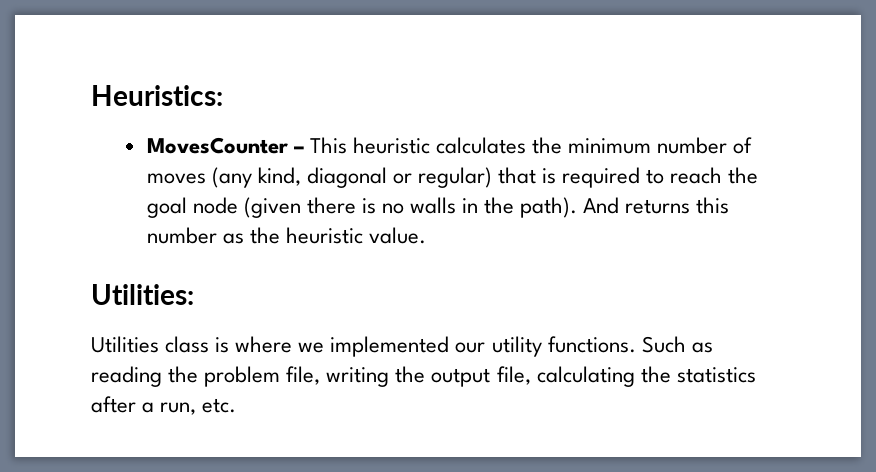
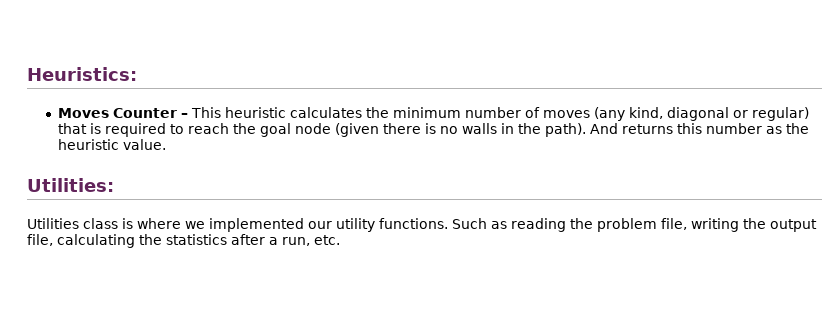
- MovesCounter – This heuristic calculates the minimum number of moves (any kind, diagonal or regular) that is required to reach the goal node (given there is no walls in the path).
+ Moves Counter – This heuristic calculates the minimum number of moves (any kind, diagonal or regular) that is required to reach the goal node (given there is no walls in the path).

